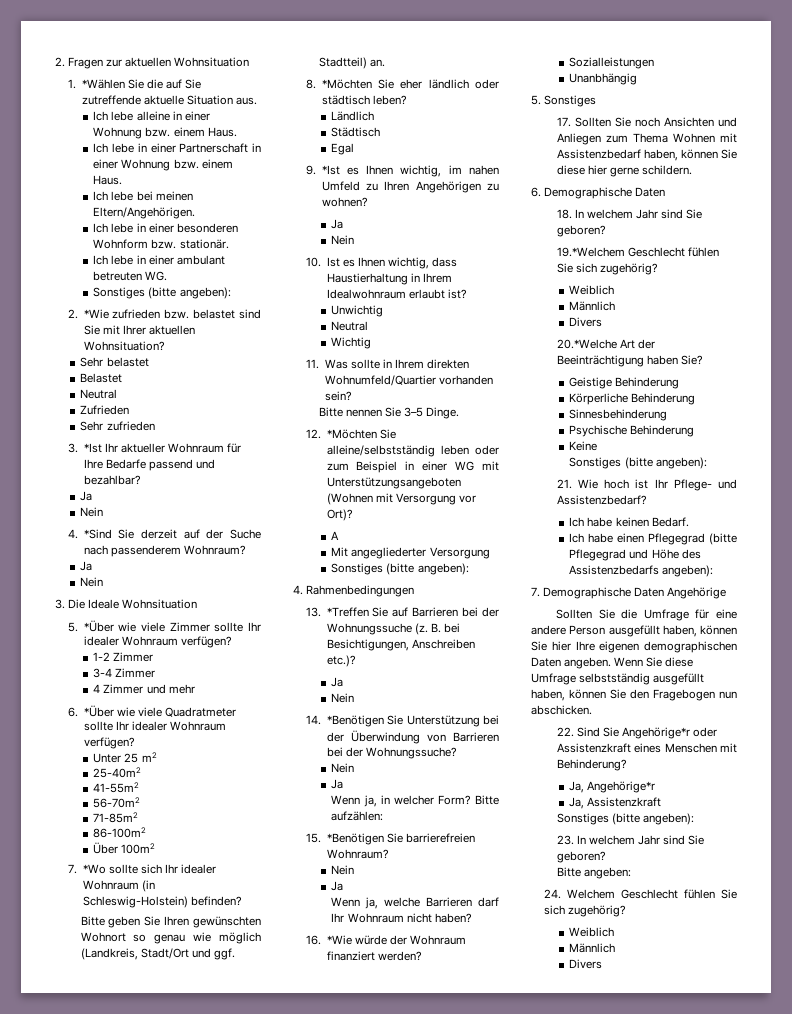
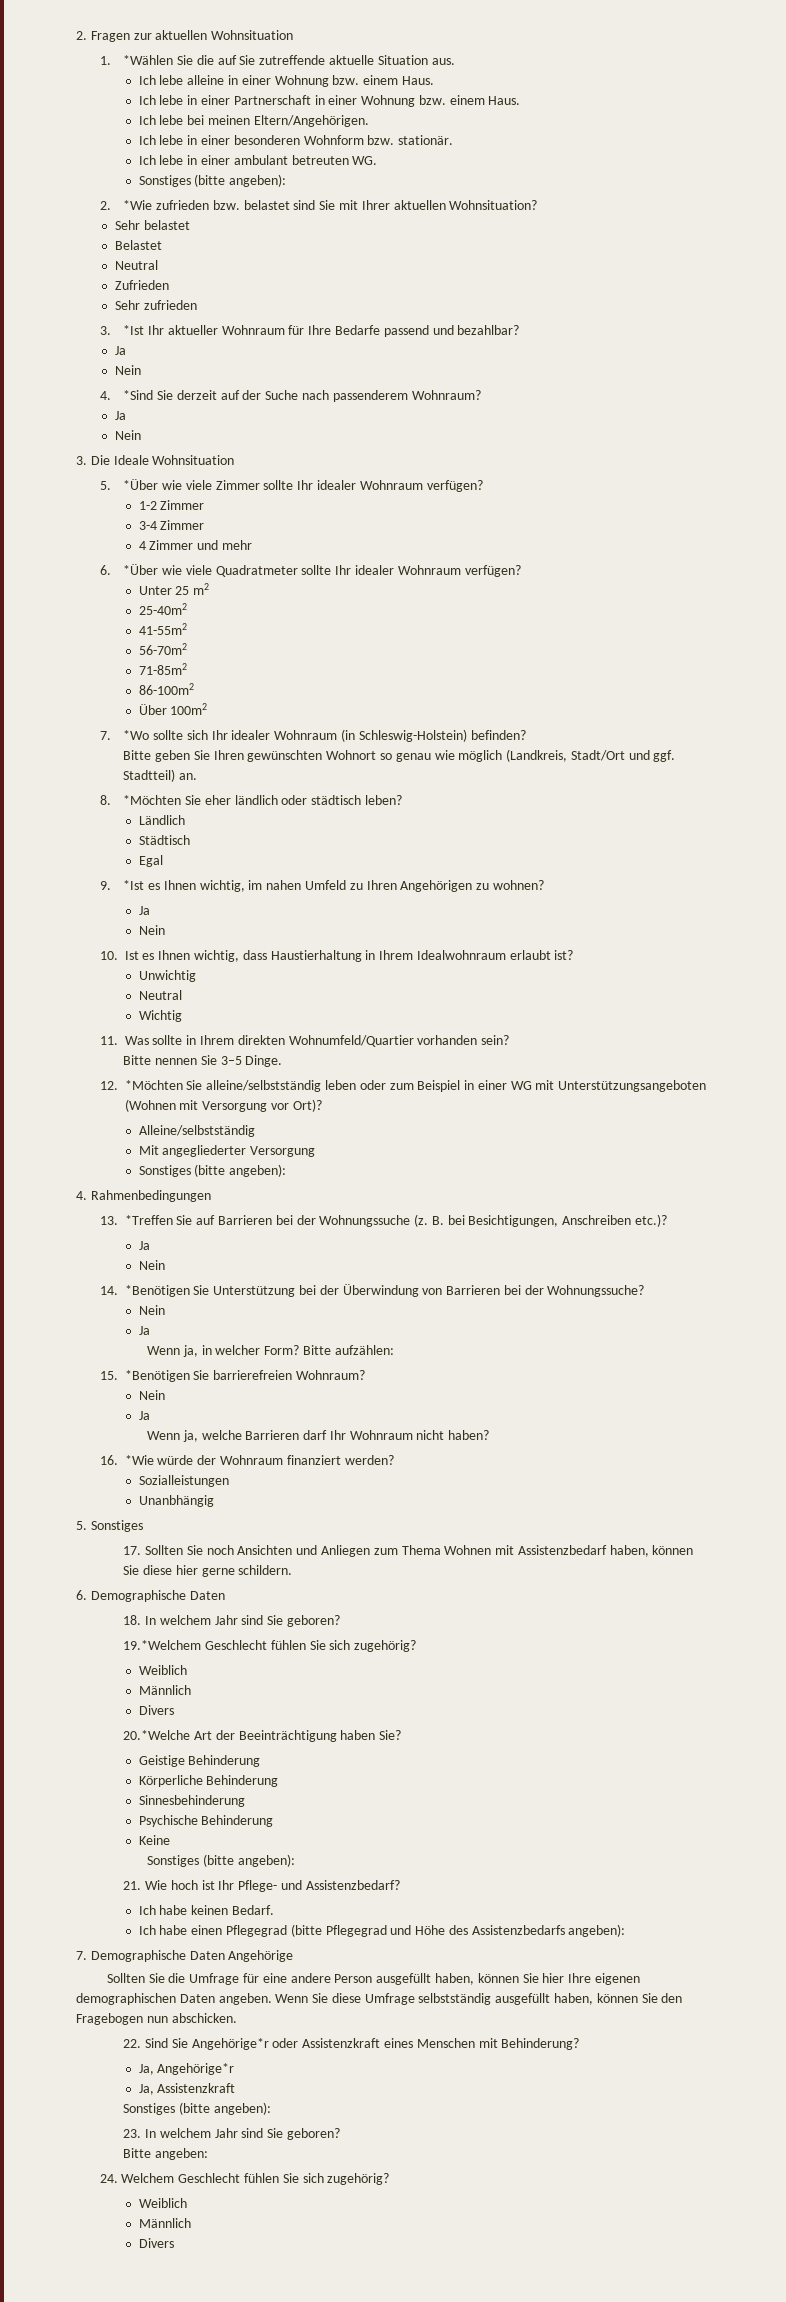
- A
+ Alleine/selbstständig

